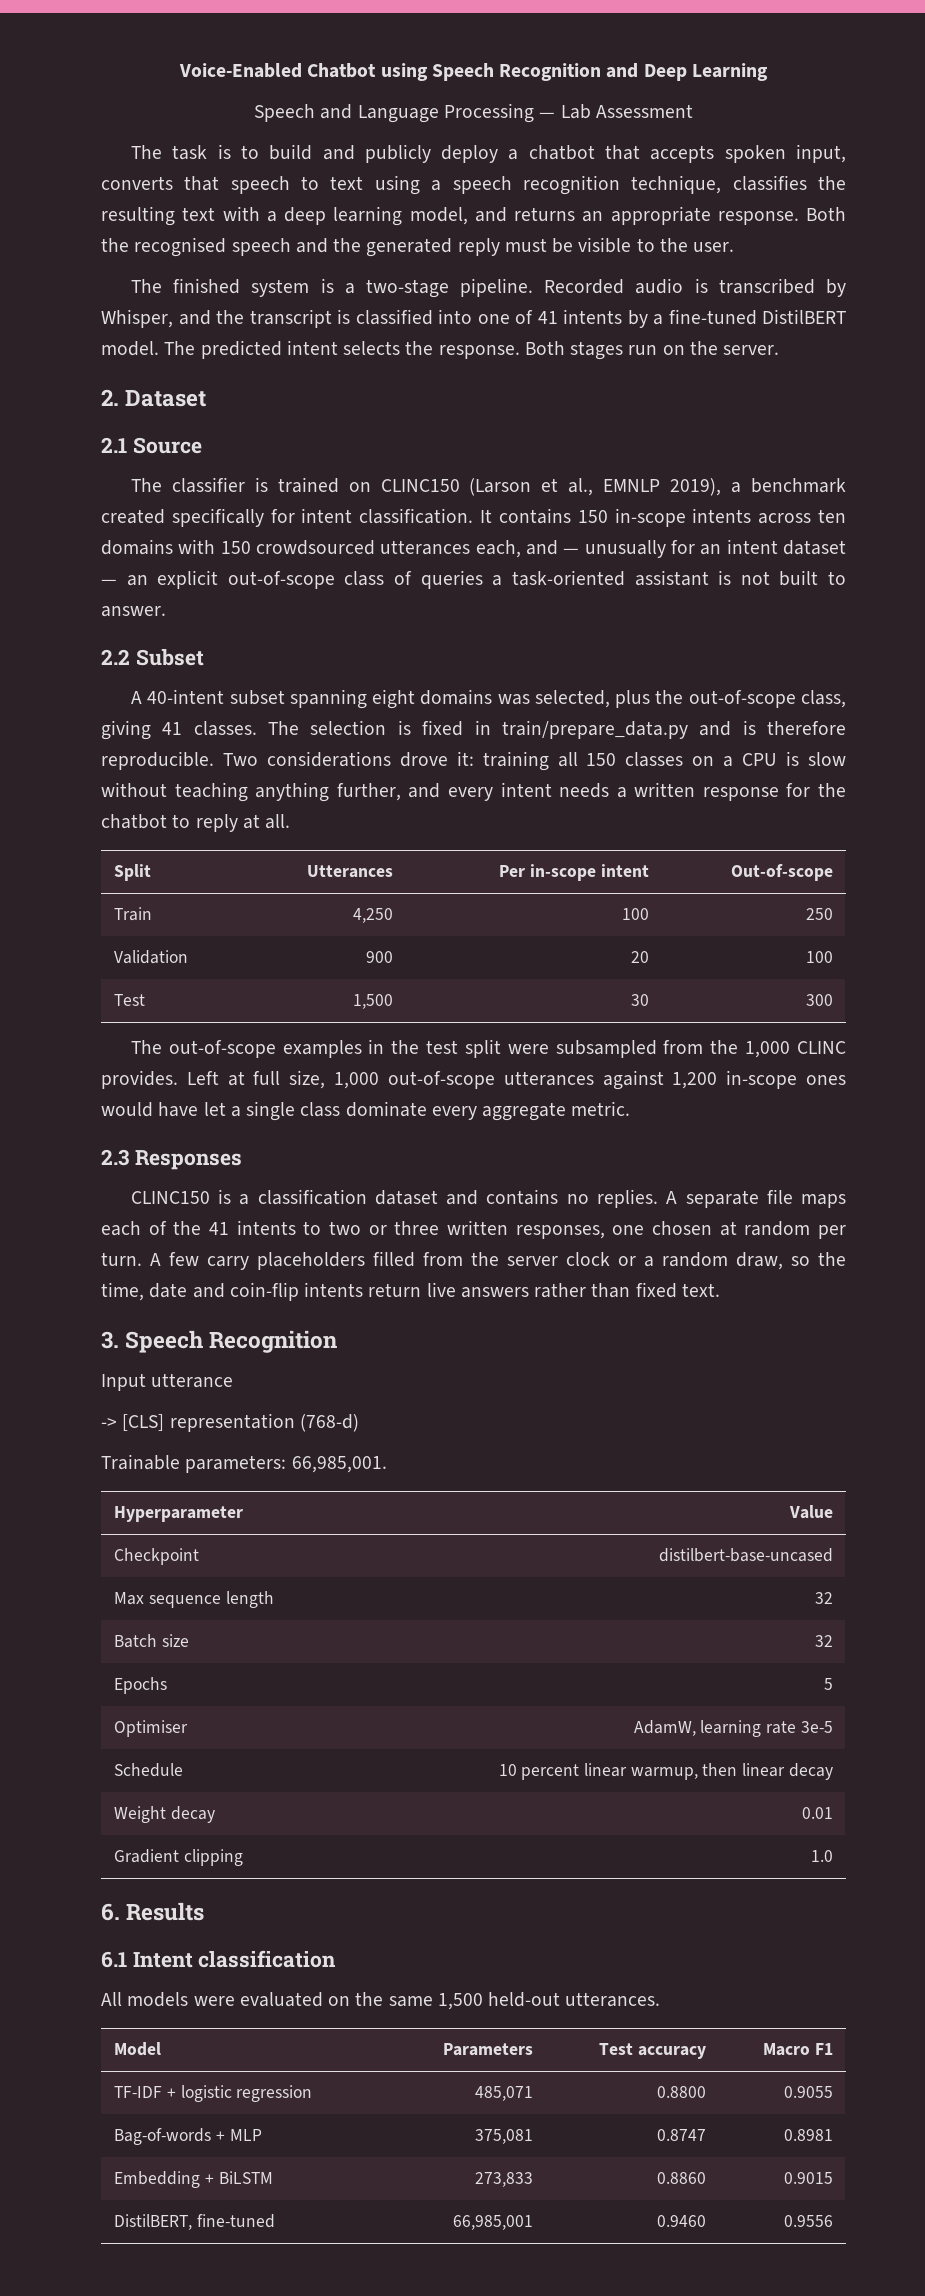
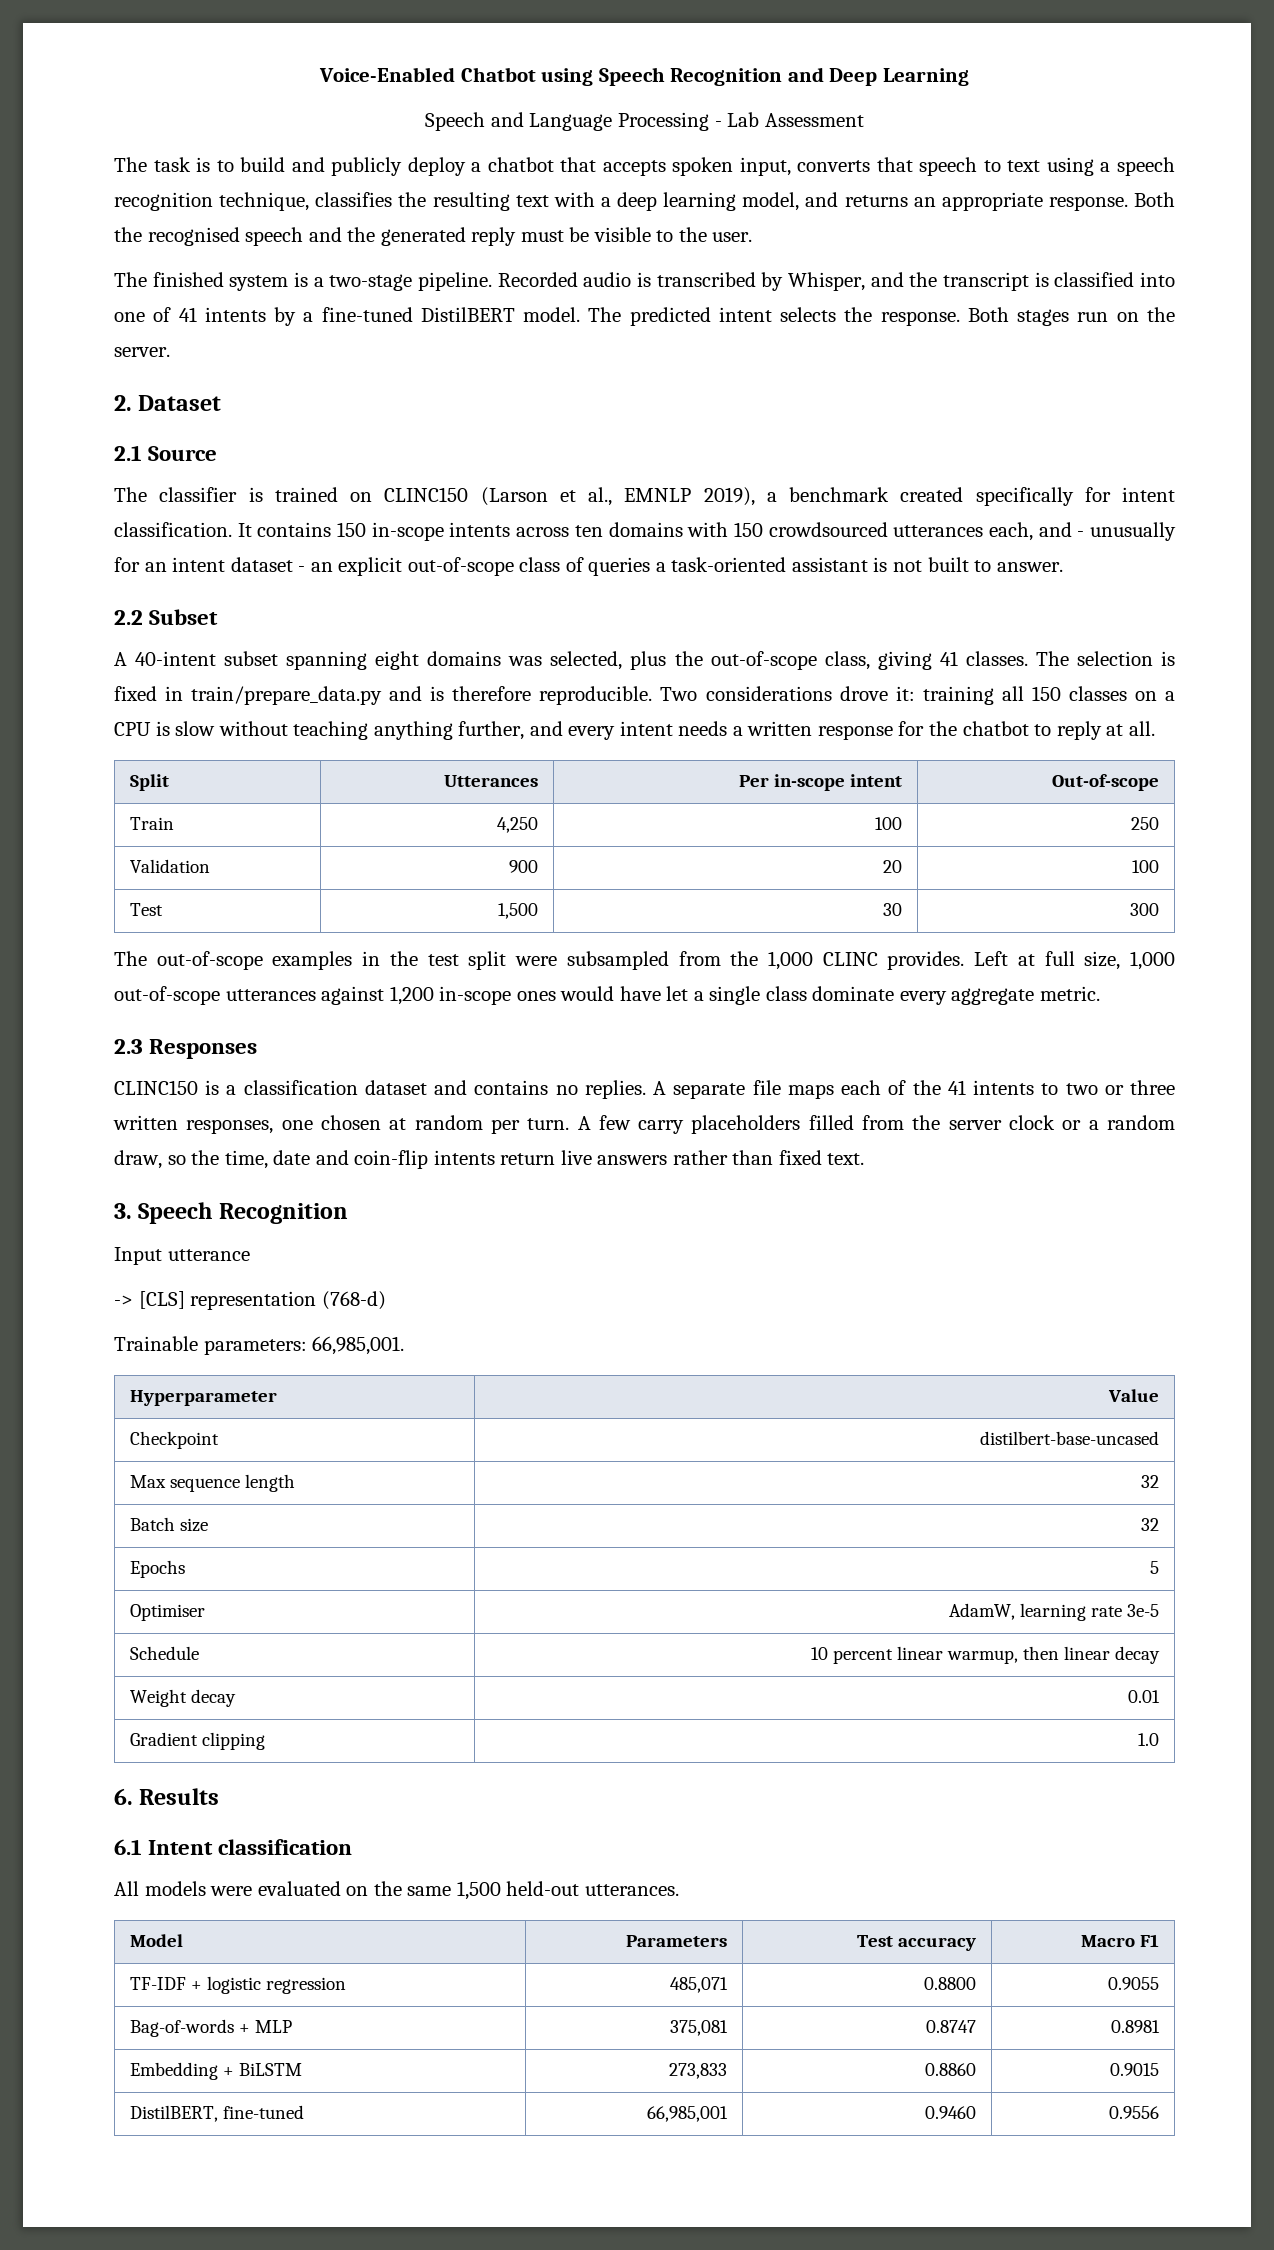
- Speech and Language Processing — Lab Assessment
+ Speech and Language Processing - Lab Assessment
- It contains 150 in-scope intents across ten domains with 150 crowdsourced utterances each, and — unusually for an intent dataset — an explicit out-of-scope class of queries a task-oriented assistant is not built to answer.
+ It contains 150 in-scope intents across ten domains with 150 crowdsourced utterances each, and - unusually for an intent dataset - an explicit out-of-scope class of queries a task-oriented assistant is not built to answer.

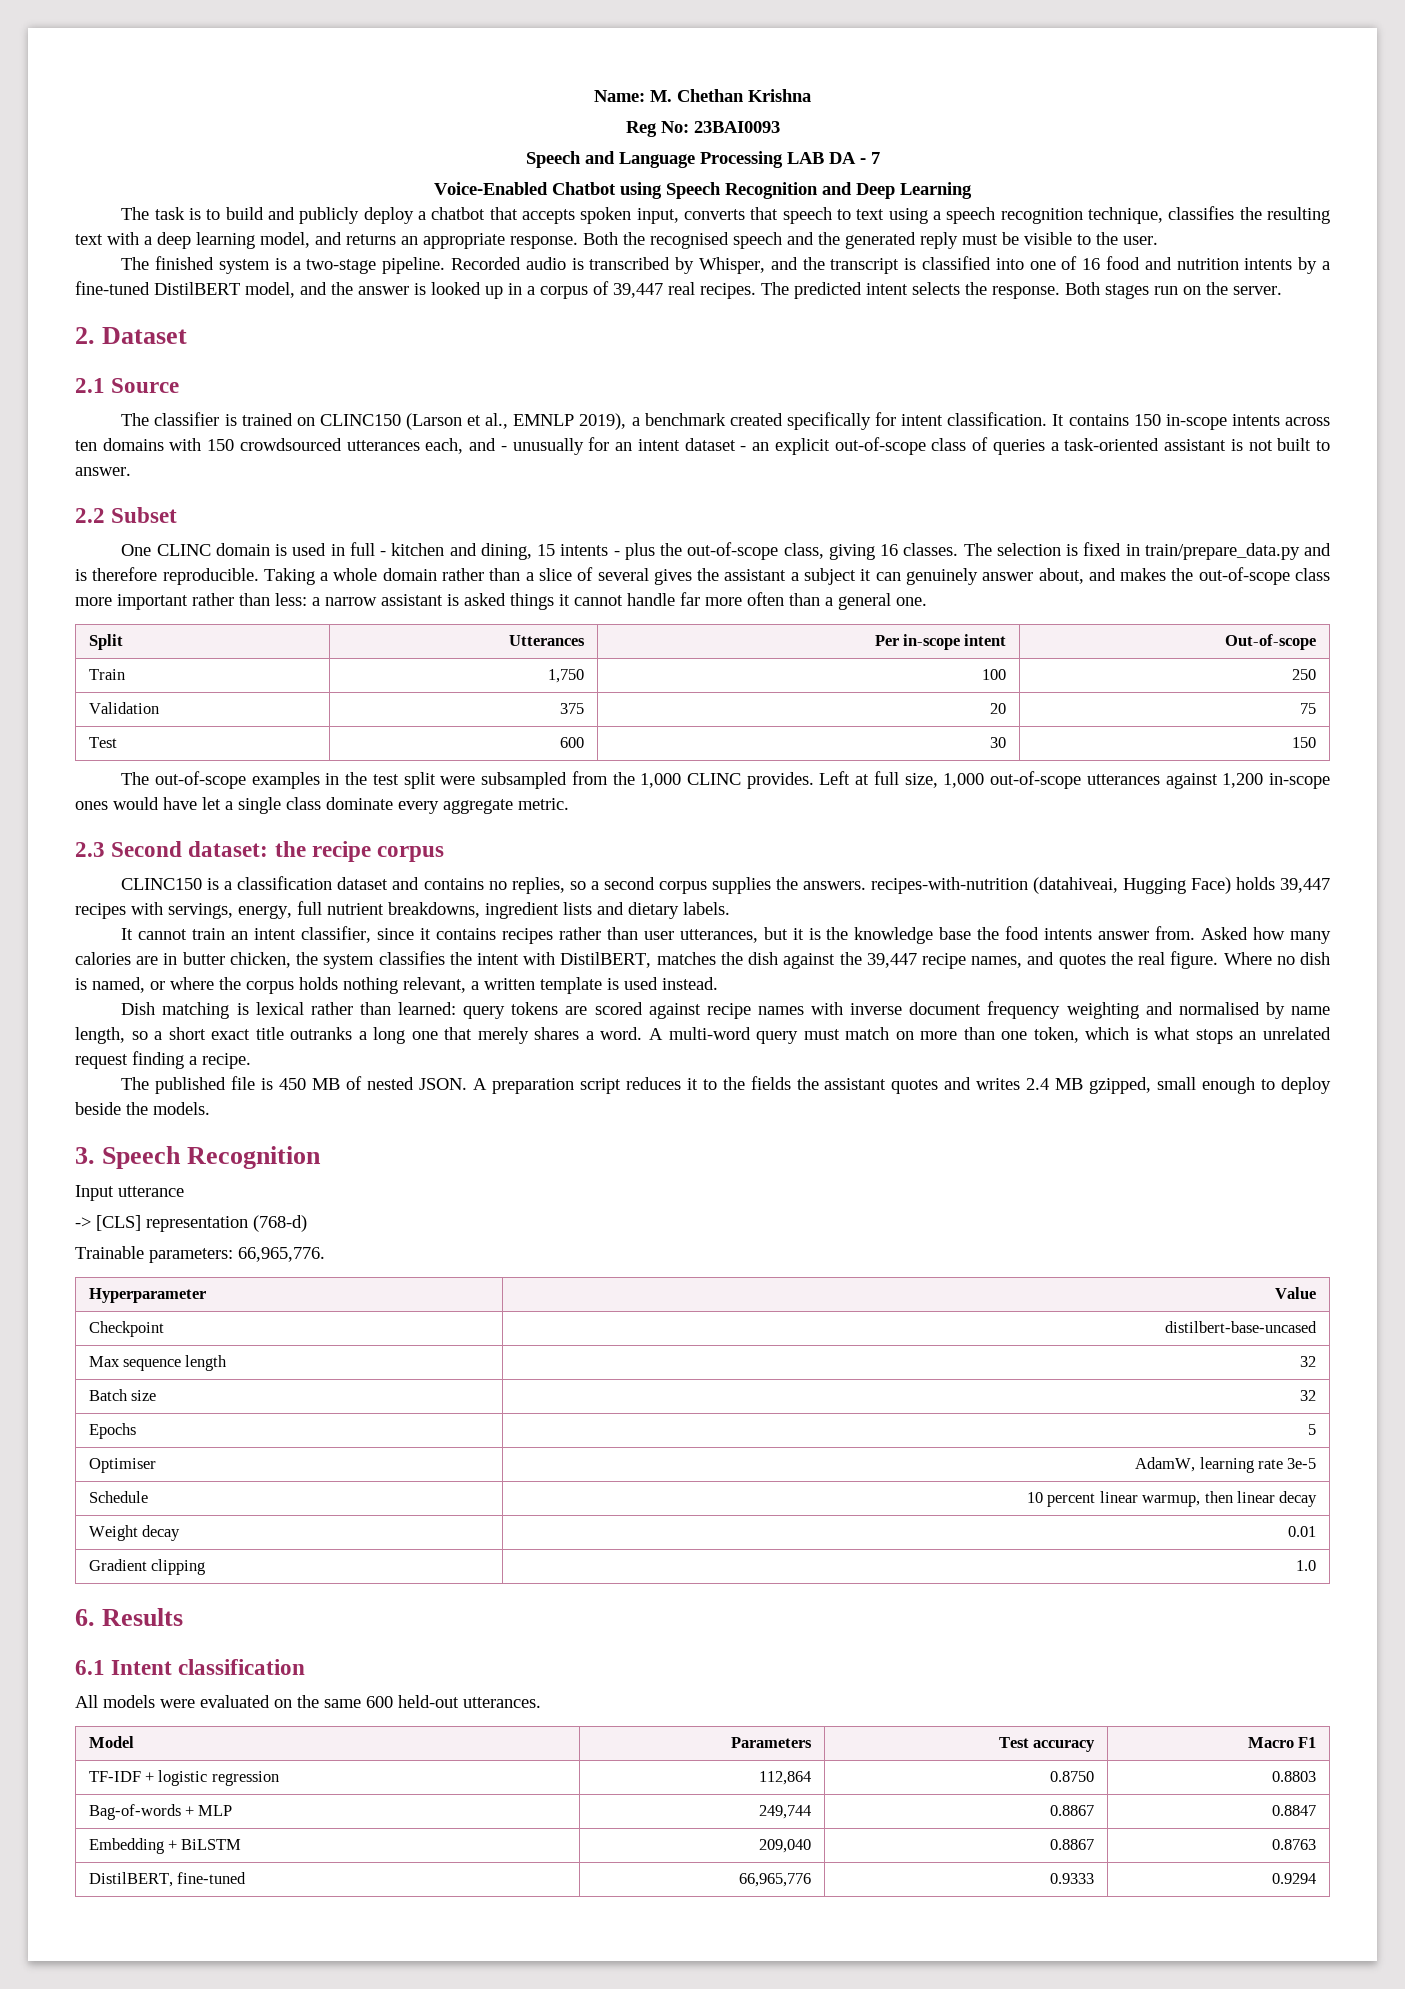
+ Name: M. Chethan Krishna
+ Reg No: 23BAI0093
+ Speech and Language Processing LAB DA - 7
- Speech and Language Processing - Lab Assessment
- Recorded audio is transcribed by Whisper, and the transcript is classified into one of 41 intents by a fine-tuned DistilBERT model.
+ Recorded audio is transcribed by Whisper, and the transcript is classified into one of 16 food and nutrition intents by a fine-tuned DistilBERT model, and the answer is looked up in a corpus of 39,447 real recipes.
- A 40-intent subset spanning eight domains was selected, plus the out-of-scope class, giving 41 classes.
+ One CLINC domain is used in full - kitchen and dining, 15 intents - plus the out-of-scope class, giving 16 classes.
- Two considerations drove it: training all 150 classes on a CPU is slow without teaching anything further, and every intent needs a written response for the chatbot to reply at all.
+ Taking a whole domain rather than a slice of several gives the assistant a subject it can genuinely answer about, and makes the out-of-scope class more important rather than less: a narrow assistant is asked things it cannot handle far more often than a general one.
- Train | 4,250 | 100 | 250
+ Train | 1,750 | 100 | 250
- Validation | 900 | 20 | 100
+ Validation | 375 | 20 | 75
- Test | 1,500 | 30 | 300
+ Test | 600 | 30 | 150
- 2.3 Responses
+ 2.3 Second dataset: the recipe corpus
- CLINC150 is a classification dataset and contains no replies. A separate file maps each of the 41 intents to two or three written responses, one chosen at random per turn. A few carry placeholders filled from the server clock or a random draw, so the time, date and coin-flip intents return live answers rather than fixed text.
+ CLINC150 is a classification dataset and contains no replies, so a second corpus supplies the answers. recipes-with-nutrition (datahiveai, Hugging Face) holds 39,447 recipes with servings, energy, full nutrient breakdowns, ingredient lists and dietary labels.
+ It cannot train an intent classifier, since it contains recipes rather than user utterances, but it is the knowledge base the food intents answer from. Asked how many calories are in butter chicken, the system classifies the intent with DistilBERT, matches the dish against the 39,447 recipe names, and quotes the real figure. Where no dish is named, or where the corpus holds nothing relevant, a written template is used instead.
+ Dish matching is lexical rather than learned: query tokens are scored against recipe names with inverse document frequency weighting and normalised by name length, so a short exact title outranks a long one that merely shares a word. A multi-word query must match on more than one token, which is what stops an unrelated request finding a recipe.
+ The published file is 450 MB of nested JSON. A preparation script reduces it to the fields the assistant quotes and writes 2.4 MB gzipped, small enough to deploy beside the models.
- Trainable parameters: 66,985,001.
+ Trainable parameters: 66,965,776.
- All models were evaluated on the same 1,500 held-out utterances.
+ All models were evaluated on the same 600 held-out utterances.
- TF-IDF + logistic regression | 485,071 | 0.8800 | 0.9055
+ TF-IDF + logistic regression | 112,864 | 0.8750 | 0.8803
- Bag-of-words + MLP | 375,081 | 0.8747 | 0.8981
+ Bag-of-words + MLP | 249,744 | 0.8867 | 0.8847
- Embedding + BiLSTM | 273,833 | 0.8860 | 0.9015
+ Embedding + BiLSTM | 209,040 | 0.8867 | 0.8763
- DistilBERT, fine-tuned | 66,985,001 | 0.9460 | 0.9556
+ DistilBERT, fine-tuned | 66,965,776 | 0.9333 | 0.9294

